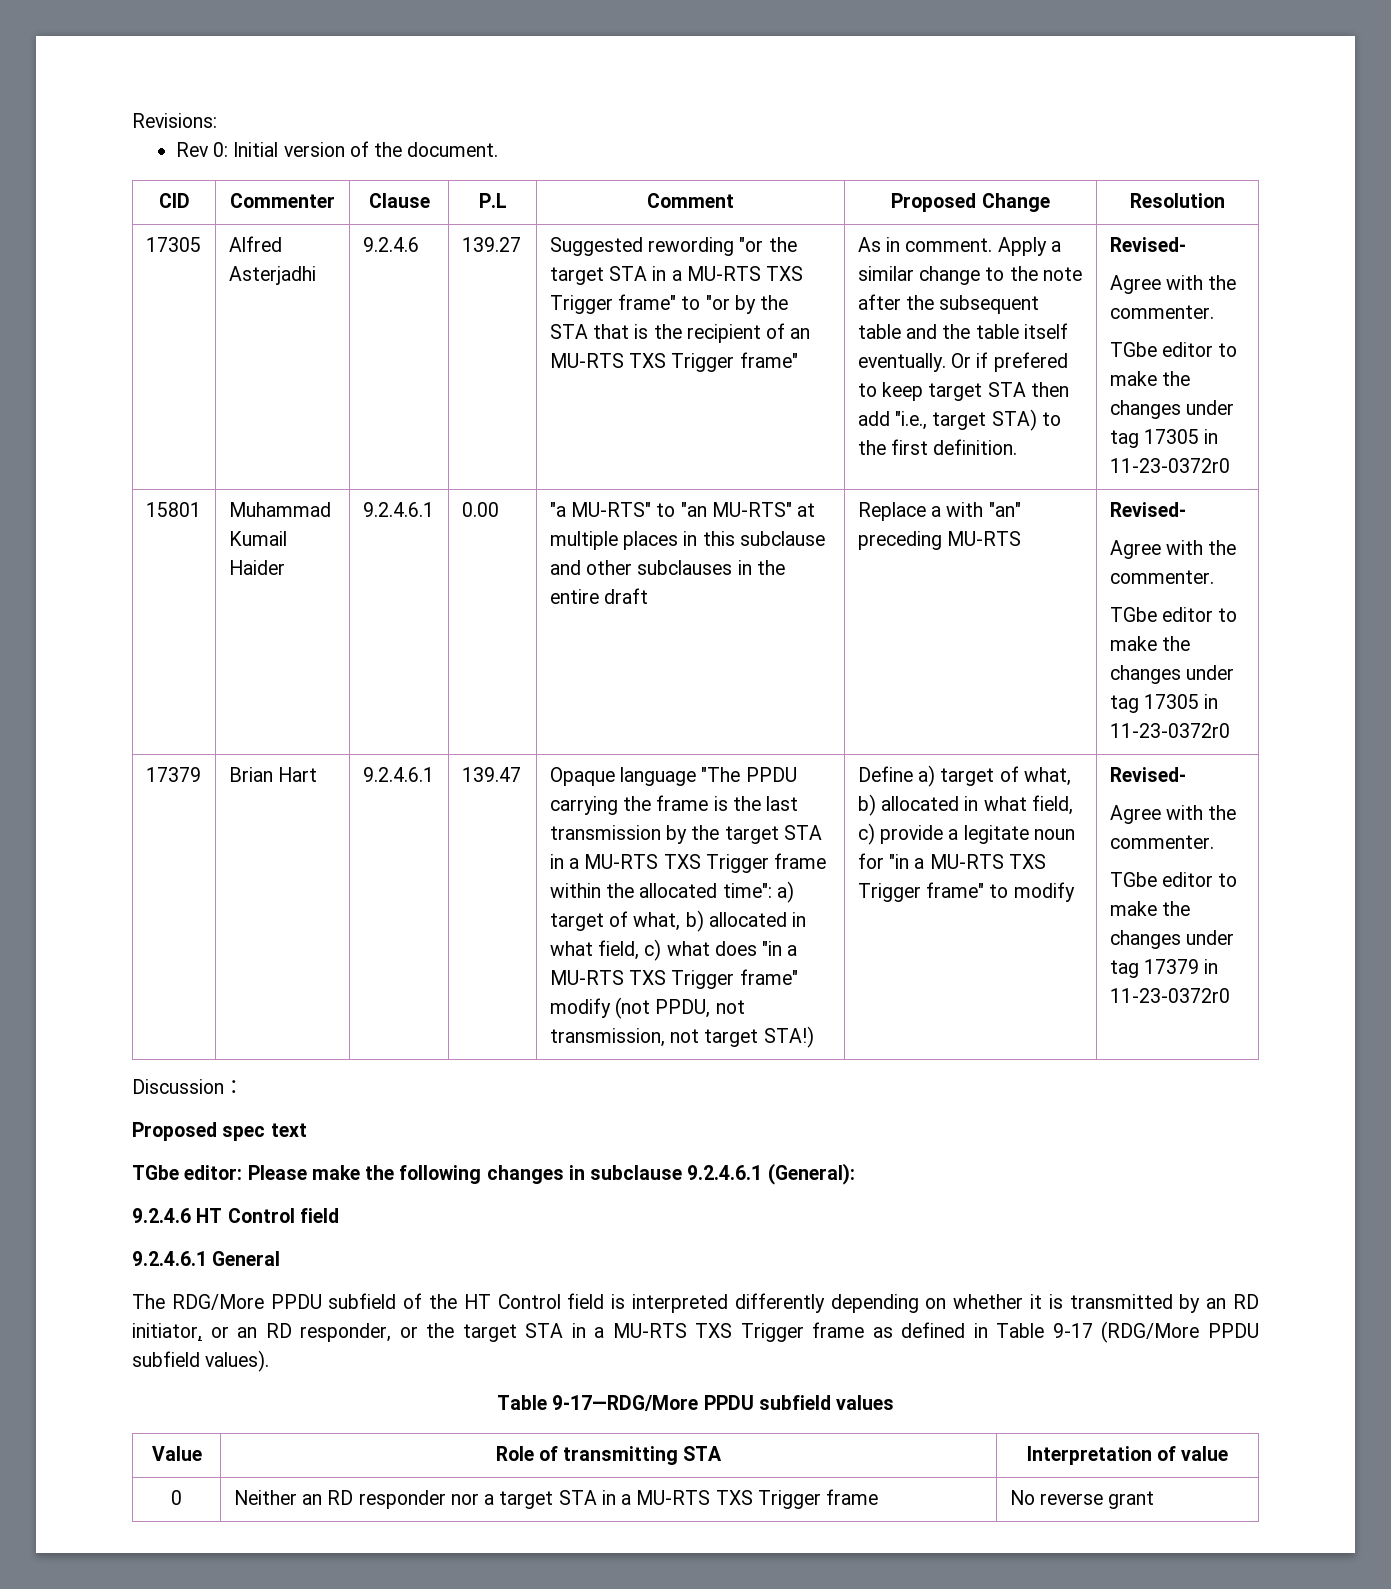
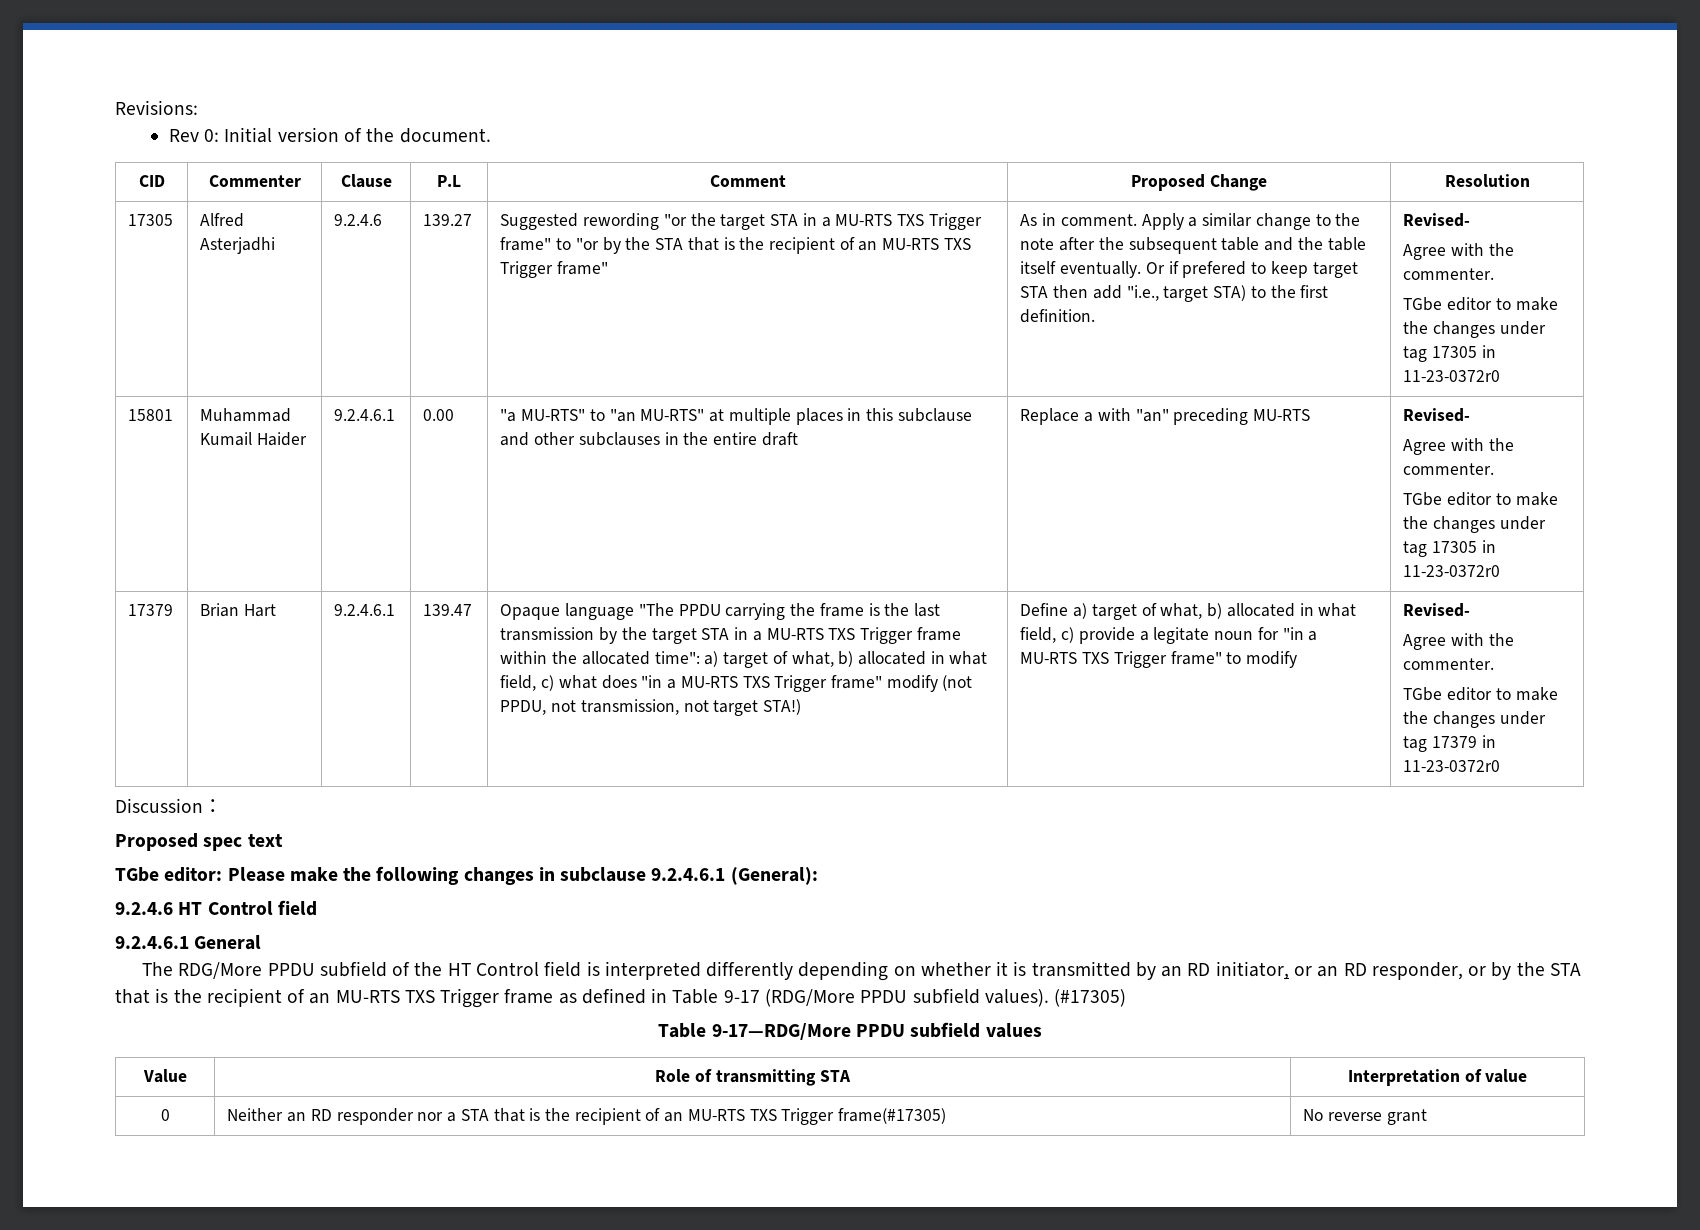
- The RDG/More PPDU subfield of the HT Control field is interpreted differently depending on whether it is transmitted by an RD initiator, or an RD responder, or the target STA in a MU-RTS TXS Trigger frame as defined in Table 9-17 (RDG/More PPDU subfield values).
+ The RDG/More PPDU subfield of the HT Control field is interpreted differently depending on whether it is transmitted by an RD initiator, or an RD responder, or by the STA that is the recipient of an MU-RTS TXS Trigger frame as defined in Table 9-17 (RDG/More PPDU subfield values). (#17305)
- 0 | Neither an RD responder nor a target STA in a MU-RTS TXS Trigger frame | No reverse grant
+ 0 | Neither an RD responder nor a STA that is the recipient of an MU-RTS TXS Trigger frame(#17305) | No reverse grant

